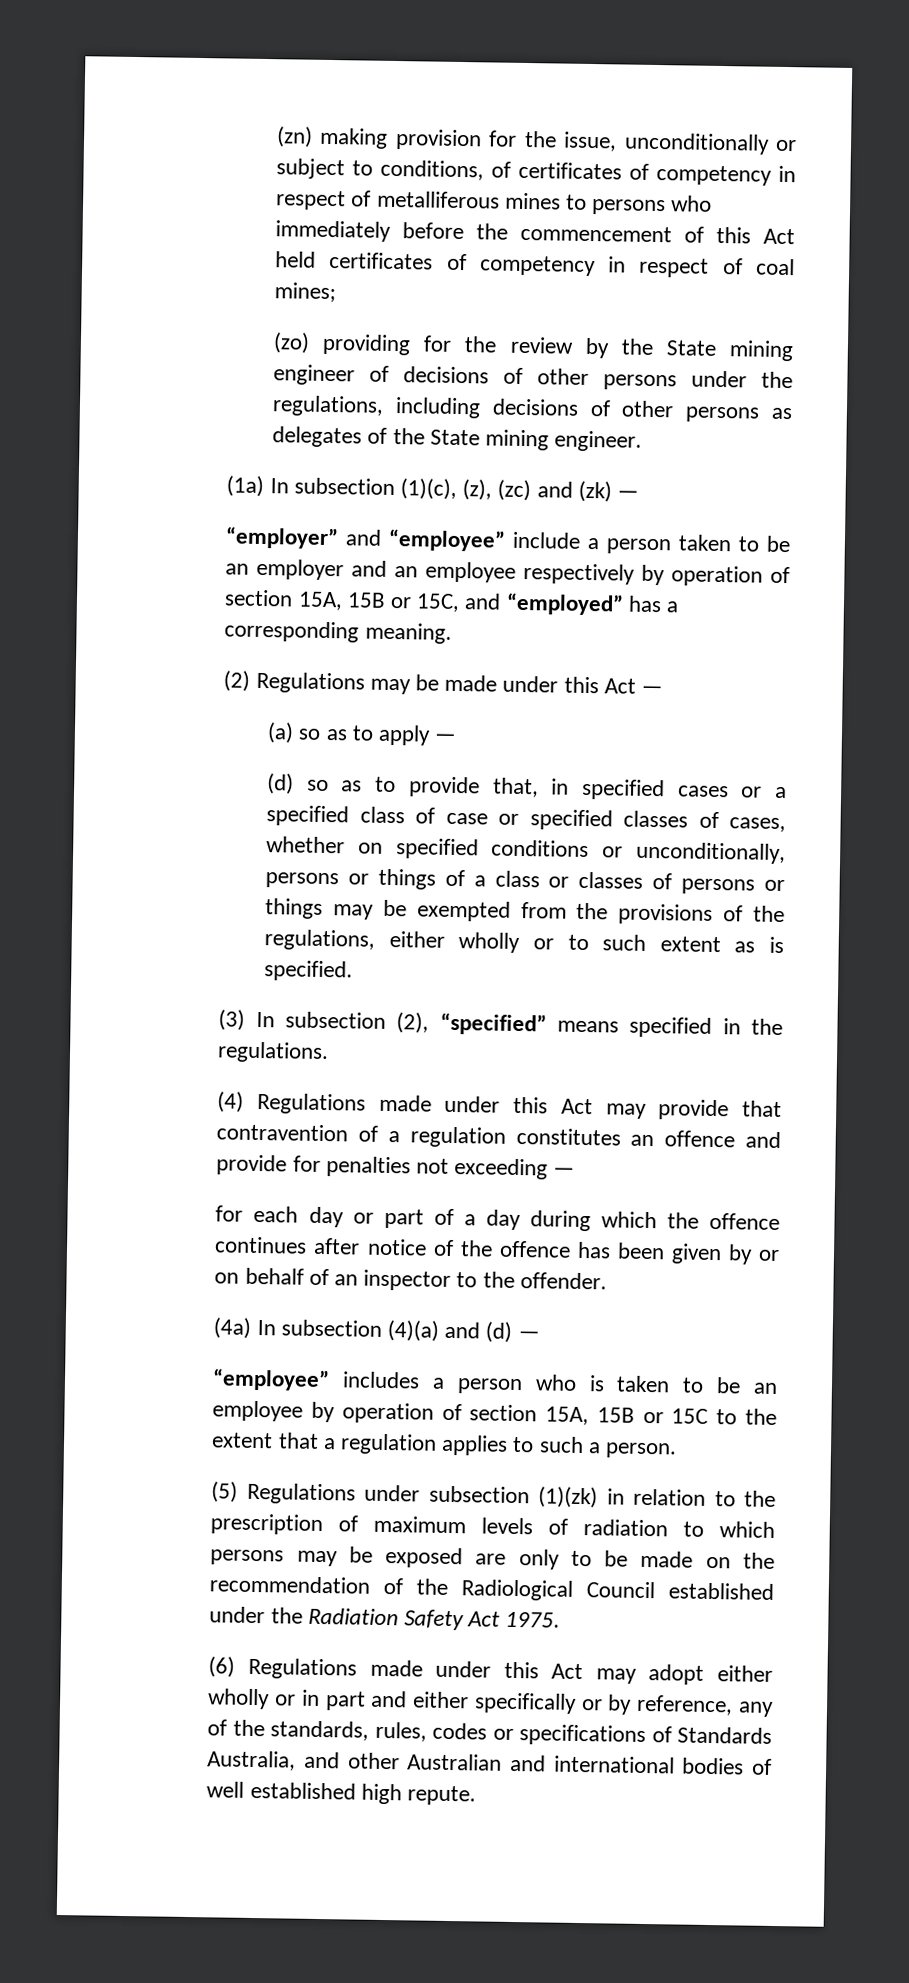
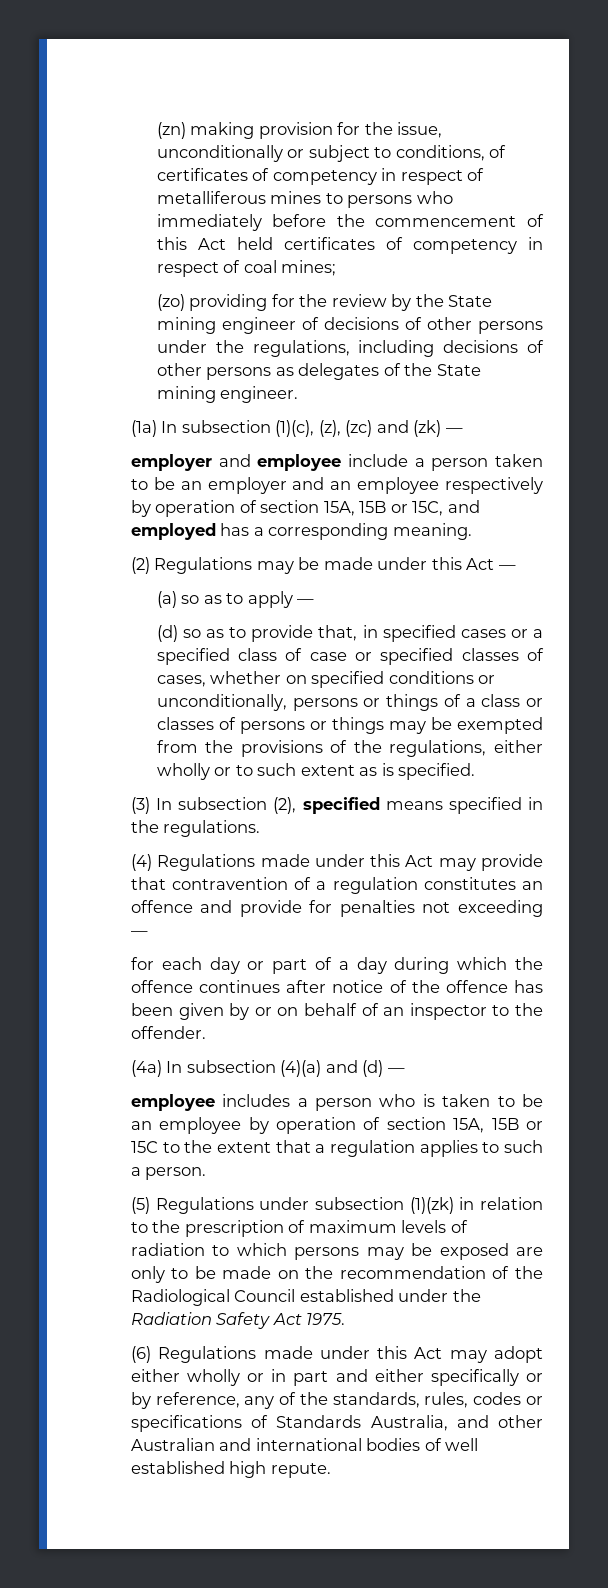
- “employer” and “employee” include a person taken to be an employer and an employee respectively by operation of section 15A, 15B or 15C, and “employed” has a corresponding meaning.
+ employer and employee include a person taken to be an employer and an employee respectively by operation of section 15A, 15B or 15C, and employed has a corresponding meaning.
- (3) In subsection (2), “specified” means specified in the regulations.
+ (3) In subsection (2), specified means specified in the regulations.
- “employee” includes a person who is taken to be an employee by operation of section 15A, 15B or 15C to the extent that a regulation applies to such a person.
+ employee includes a person who is taken to be an employee by operation of section 15A, 15B or 15C to the extent that a regulation applies to such a person.

